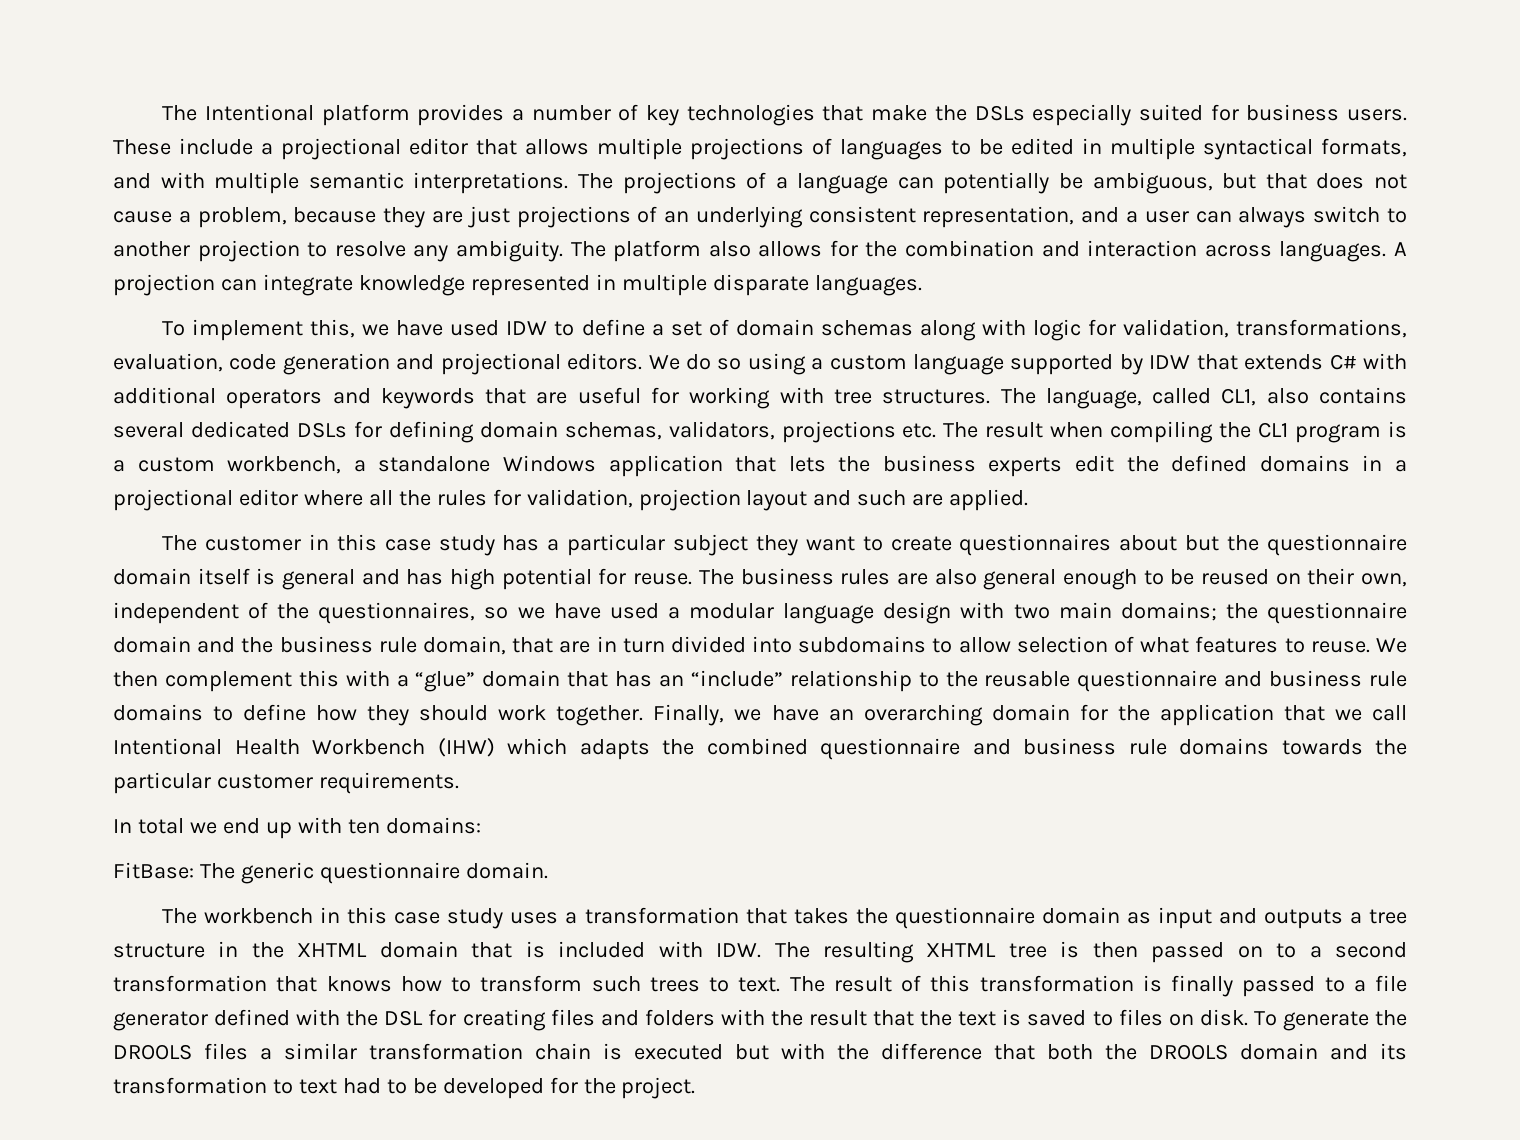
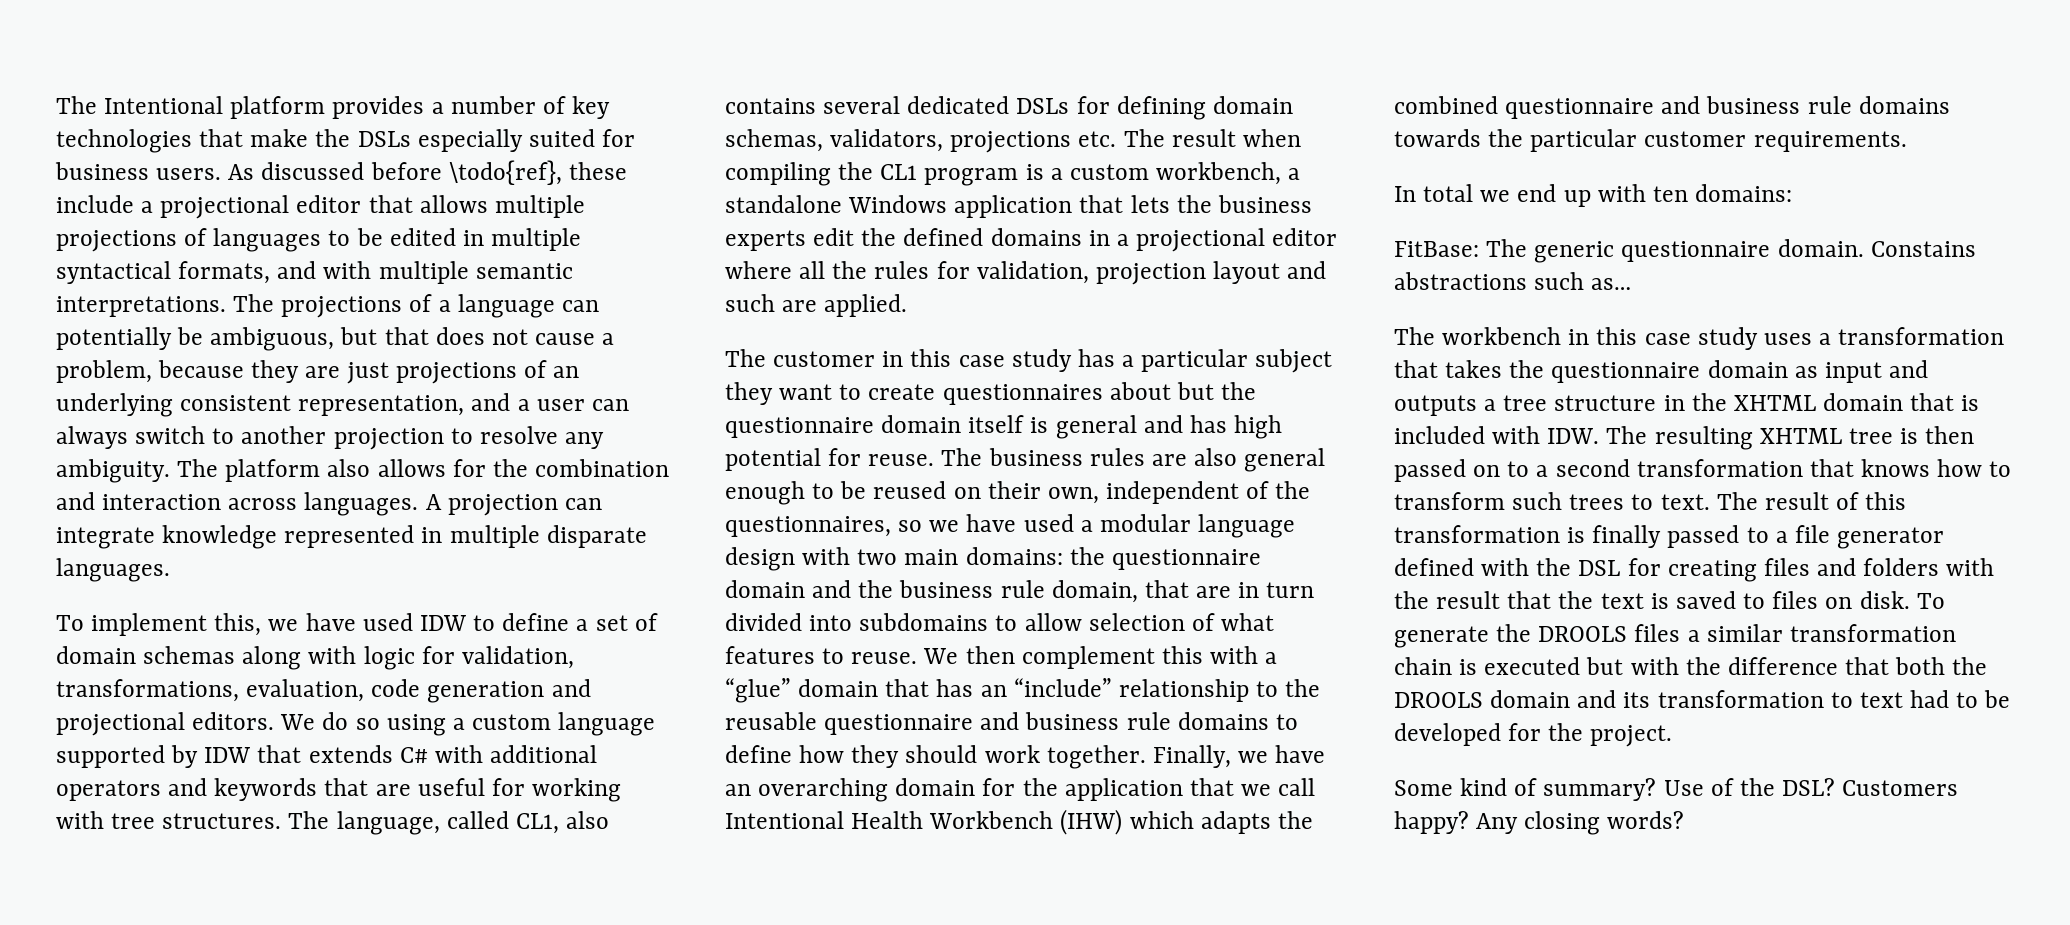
- These include a projectional editor that allows multiple projections of languages to be edited in multiple syntactical formats, and with multiple semantic interpretations.
+ As discussed before \todo{ref}, these include a projectional editor that allows multiple projections of languages to be edited in multiple syntactical formats, and with multiple semantic interpretations.
- The business rules are also general enough to be reused on their own, independent of the questionnaires, so we have used a modular language design with two main domains; the questionnaire domain and the business rule domain, that are in turn divided into subdomains to allow selection of what features to reuse.
+ The business rules are also general enough to be reused on their own, independent of the questionnaires, so we have used a modular language design with two main domains: the questionnaire domain and the business rule domain, that are in turn divided into subdomains to allow selection of what features to reuse.
+ Constains abstractions such as…
+ Some kind of summary? Use of the DSL? Customers happy? Any closing words?

